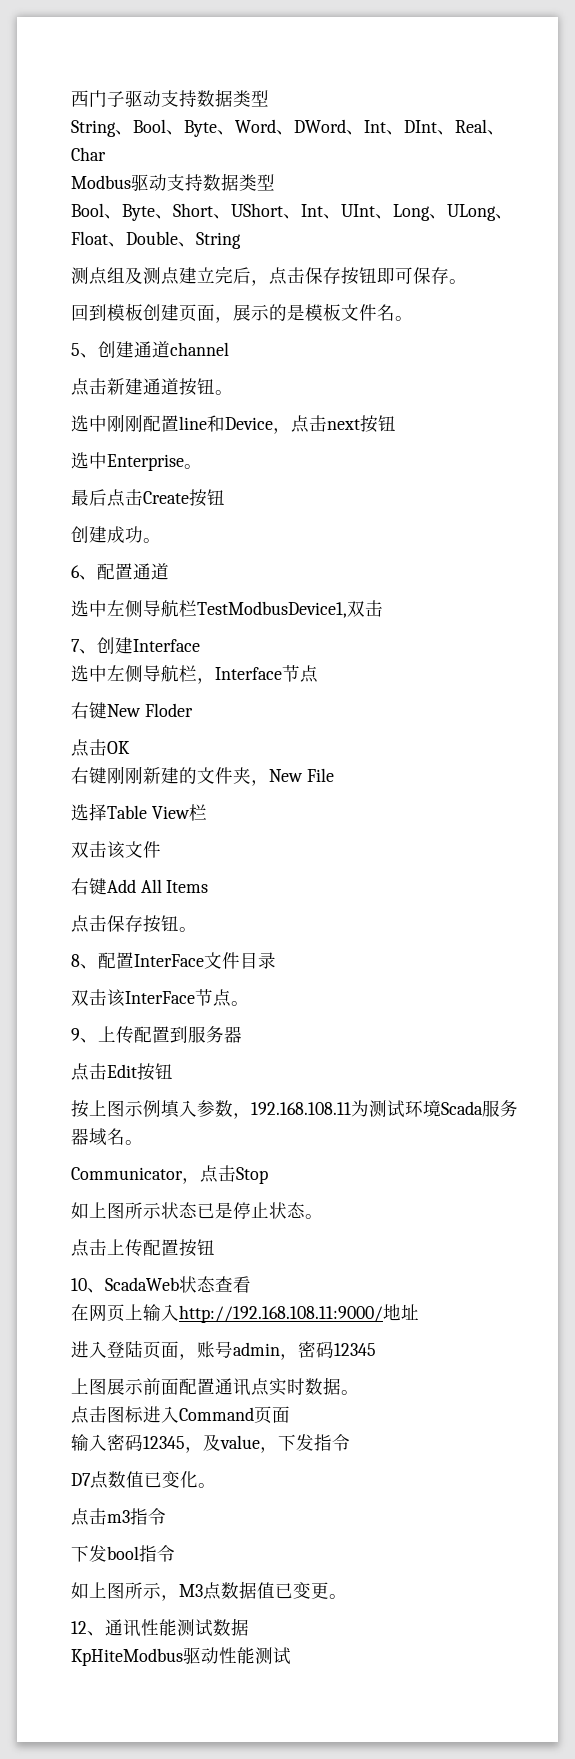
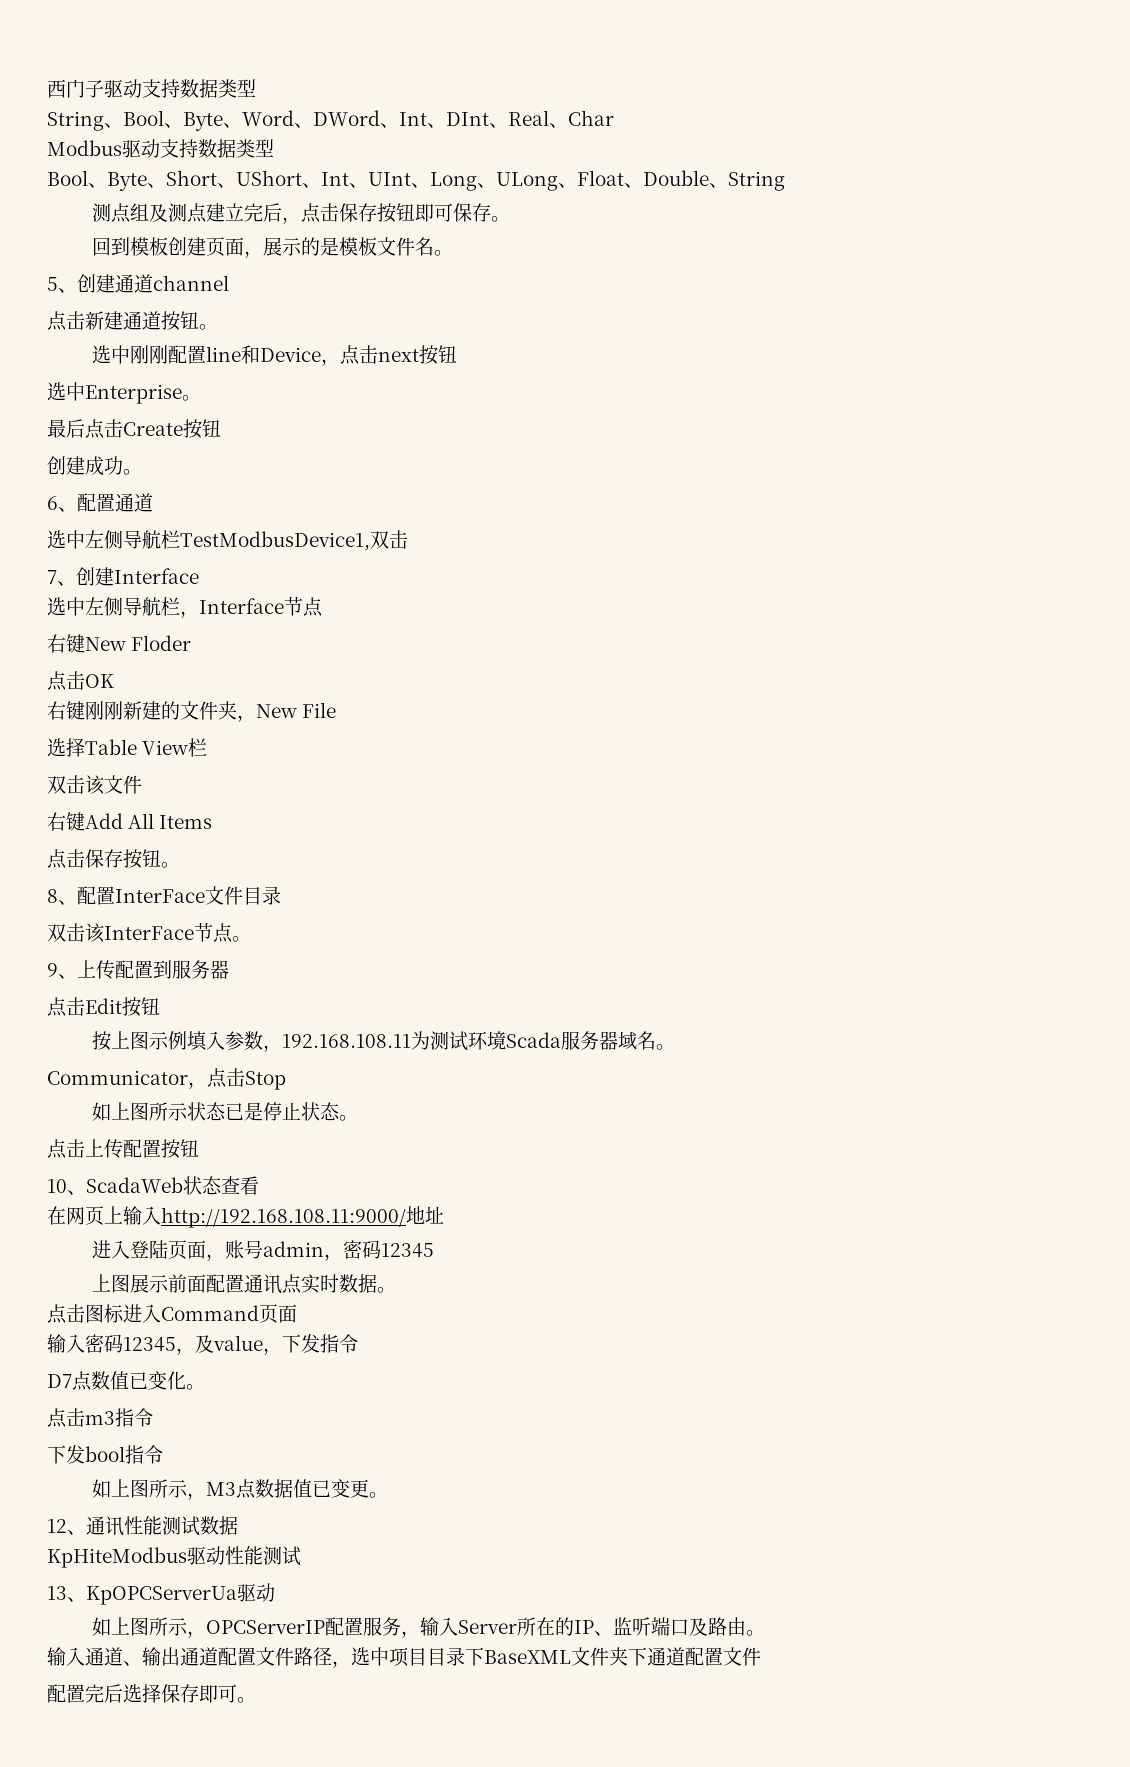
+ 13、KpOPCServerUa驱动
+ 如上图所示，OPCServerIP配置服务，输入Server所在的IP、监听端口及路由。
+ 输入通道、输出通道配置文件路径，选中项目目录下BaseXML文件夹下通道配置文件
+ 配置完后选择保存即可。

